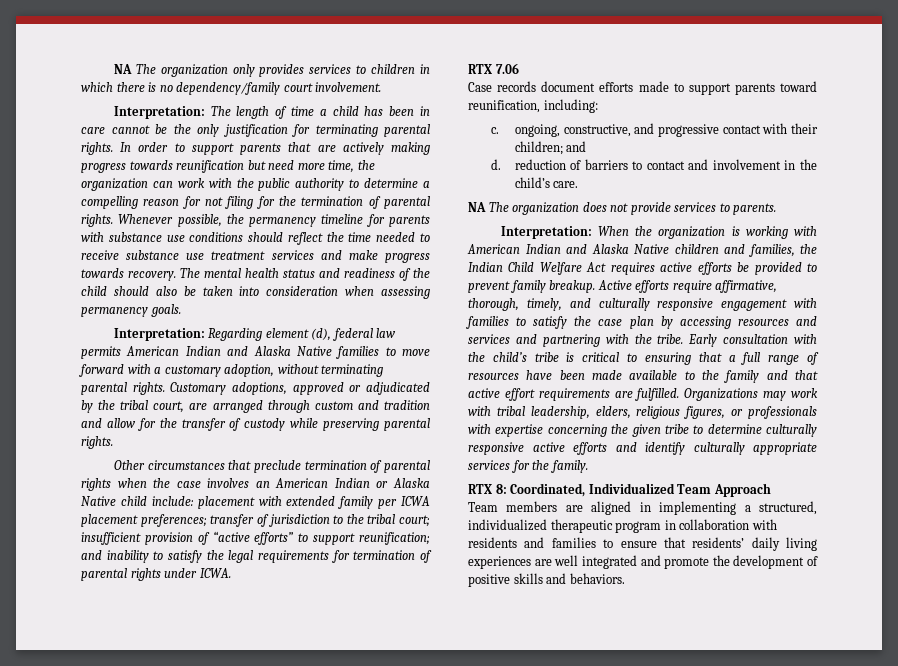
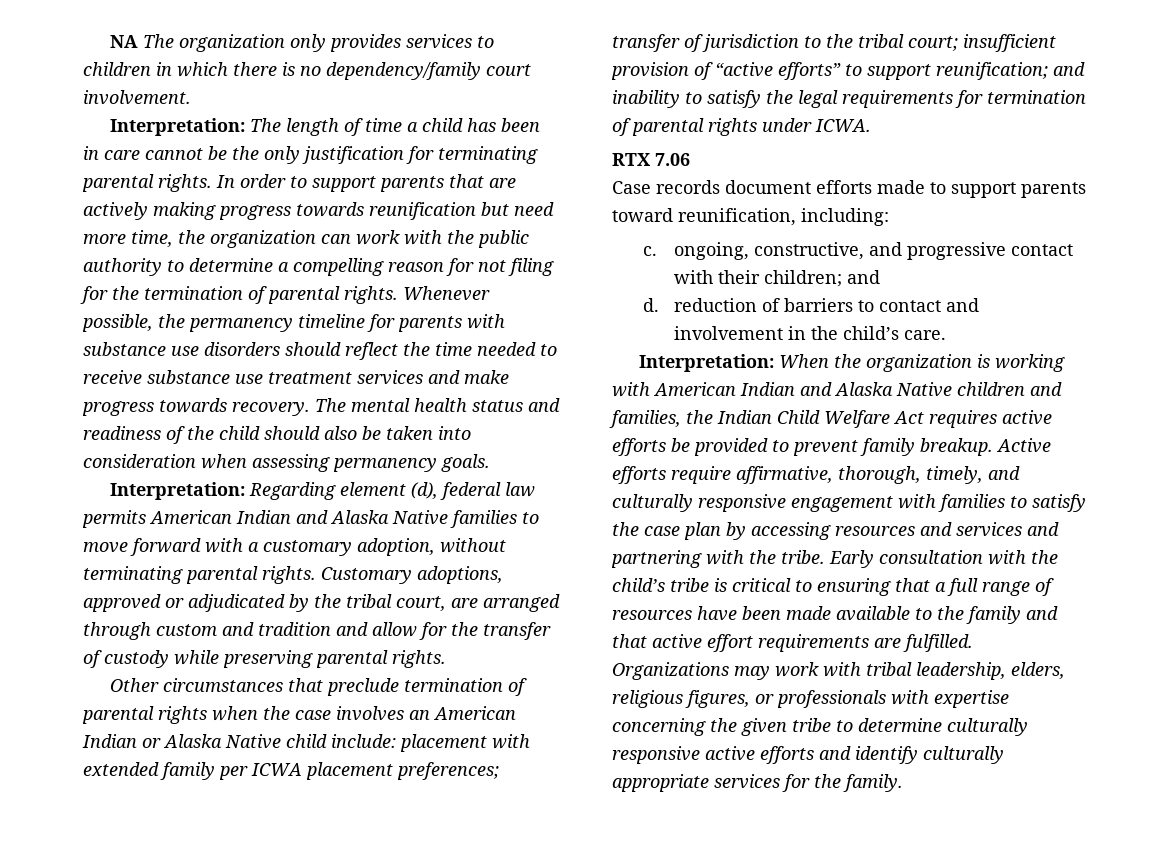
- Whenever possible, the permanency timeline for parents with substance use conditions should reflect the time needed to receive substance use treatment services and make progress towards recovery.
+ Whenever possible, the permanency timeline for parents with substance use disorders should reflect the time needed to receive substance use treatment services and make progress towards recovery.
- NA The organization does not provide services to parents.
- RTX 8: Coordinated, Individualized Team Approach
- Team members are aligned in implementing a structured, individualized therapeutic program in collaboration with residents and families to ensure that residents’ daily living experiences are well integrated and promote the development of positive skills and behaviors.

